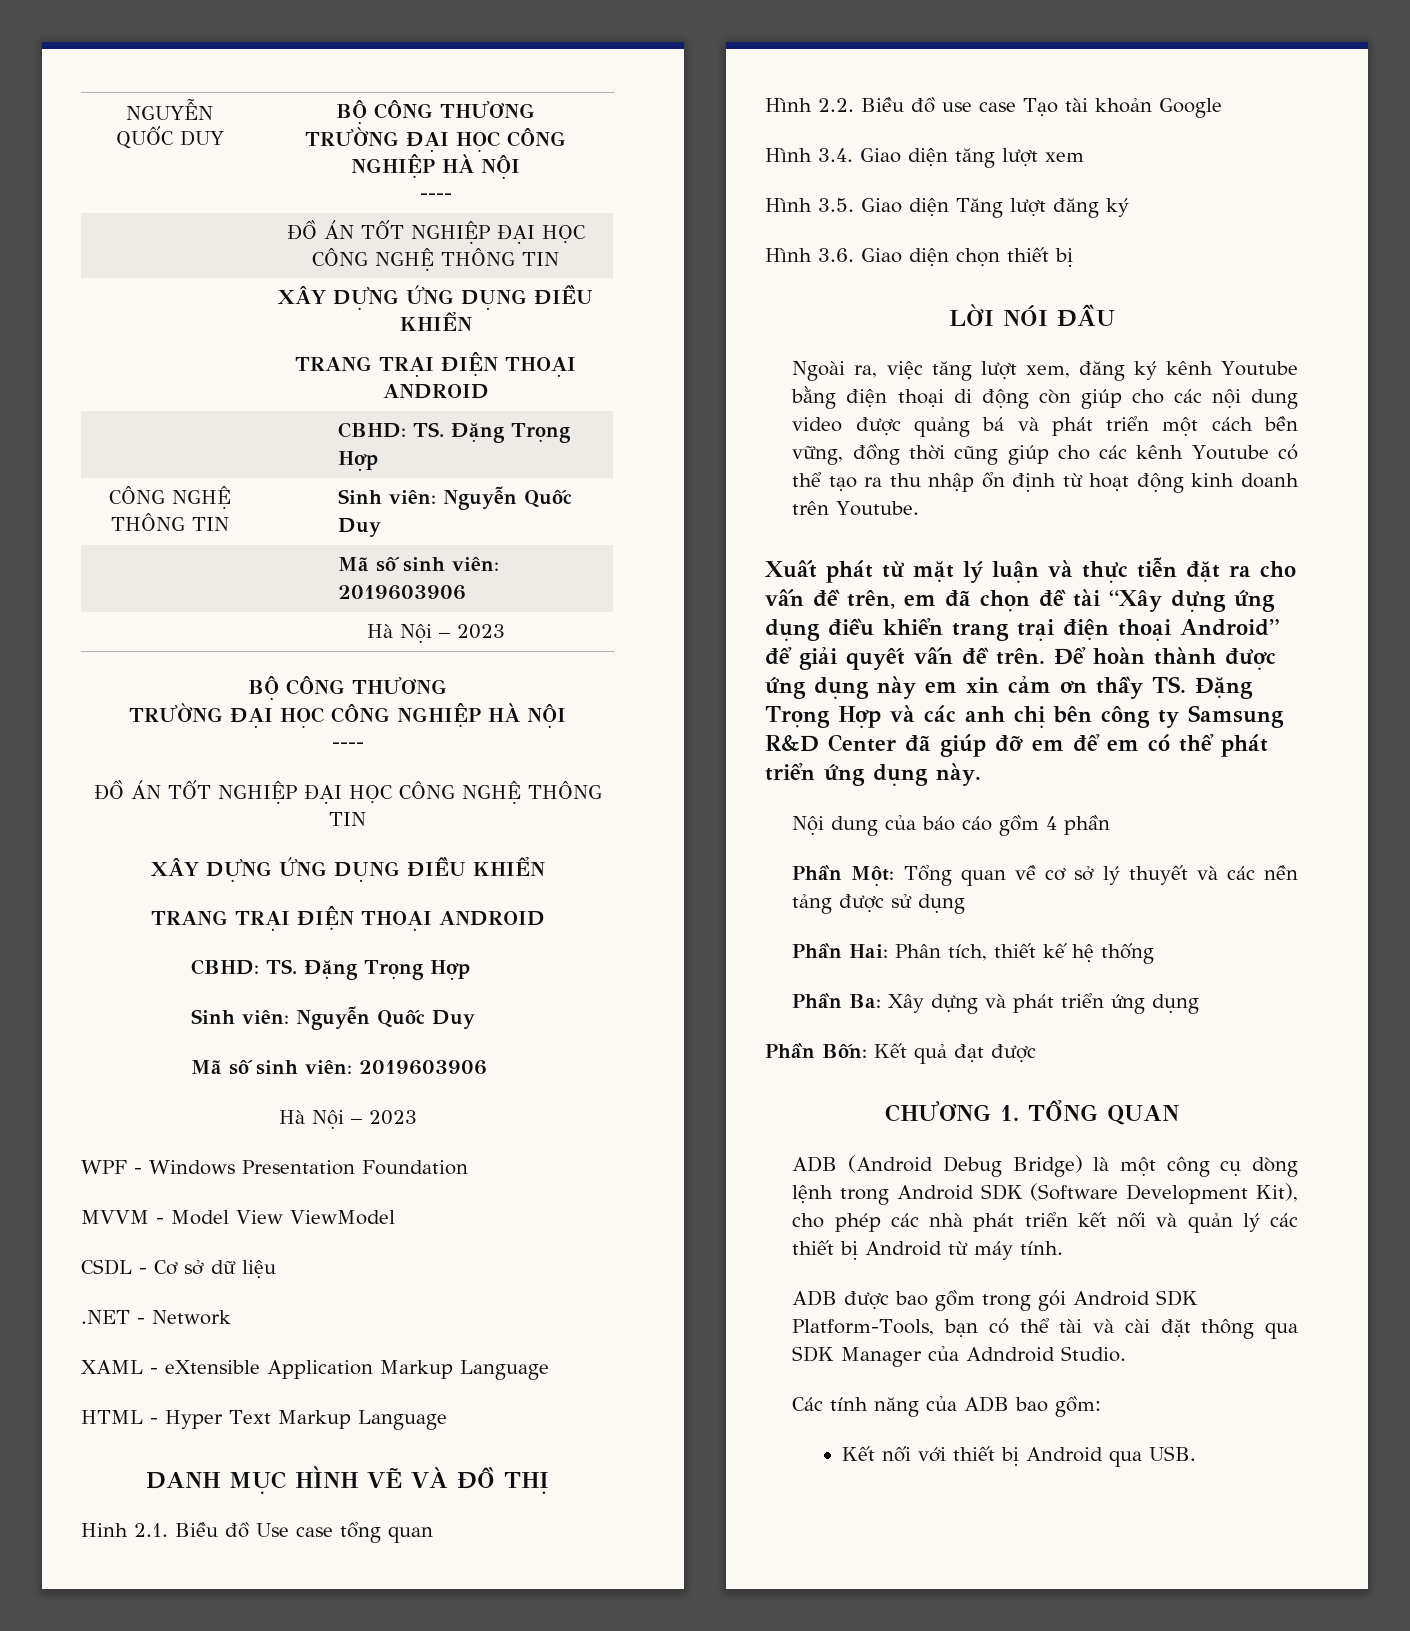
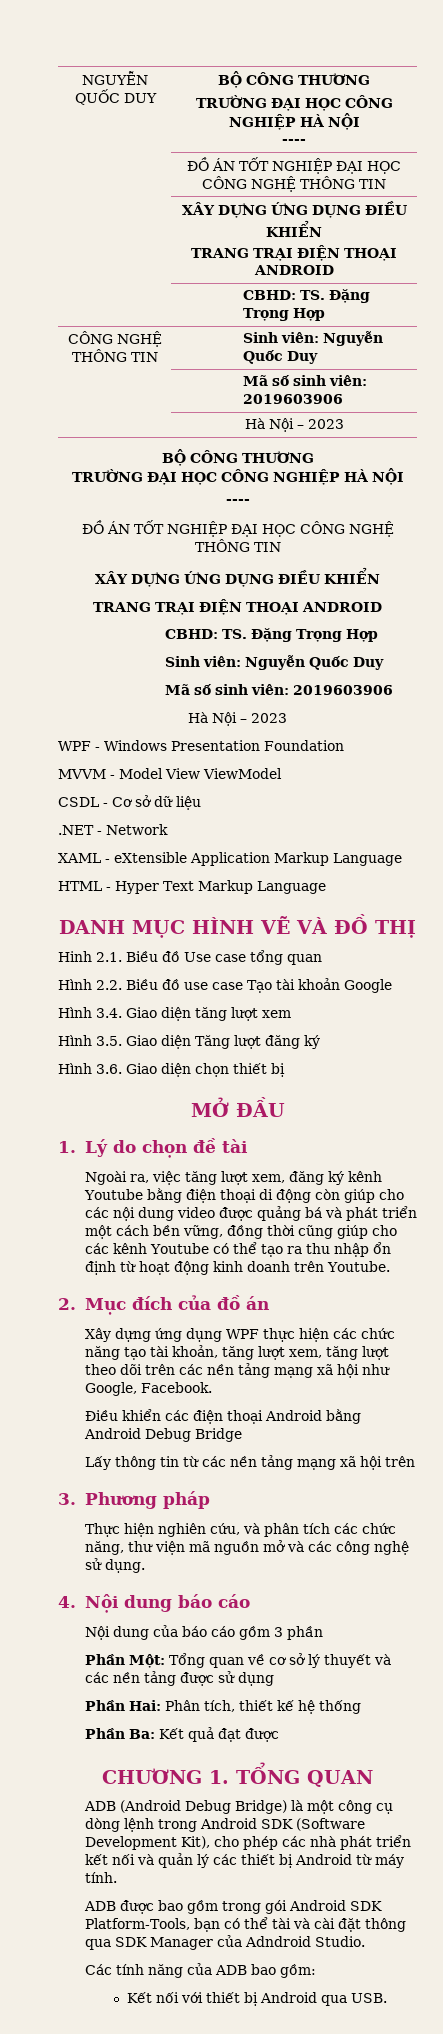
- LỜI NÓI ĐẦU
+ MỞ ĐẦU
+ 1. Lý do chọn đề tài
- Xuất phát từ mặt lý luận và thực tiễn đặt ra cho vấn đề trên, em đã chọn đề tài “Xây dựng ứng dụng điều khiển trang trại điện thoại Android” để giải quyết vấn đề trên. Để hoàn thành được ứng dụng này em xin cảm ơn thầy TS. Đặng Trọng Hợp và các anh chị bên công ty Samsung R&D Center đã giúp đỡ em để em có thể phát triển ứng dụng này.
+ 2. Mục đích của đồ án
+ Xây dựng ứng dụng WPF thực hiện các chức năng tạo tài khoản, tăng lượt xem, tăng lượt theo dõi trên các nền tảng mạng xã hội như Google, Facebook.
+ Điều khiển các điện thoại Android bằng Android Debug Bridge
+ Lấy thông tin từ các nền tảng mạng xã hội trên
+ 3. Phương pháp
+ Thực hiện nghiên cứu, và phân tích các chức năng, thư viện mã nguồn mở và các công nghệ sử dụng.
+ 4. Nội dung báo cáo
- Nội dung của báo cáo gồm 4 phần
+ Nội dung của báo cáo gồm 3 phần
- Phần Ba: Xây dựng và phát triển ứng dụng
- Phần Bốn: Kết quả đạt được
+ Phần Ba: Kết quả đạt được

